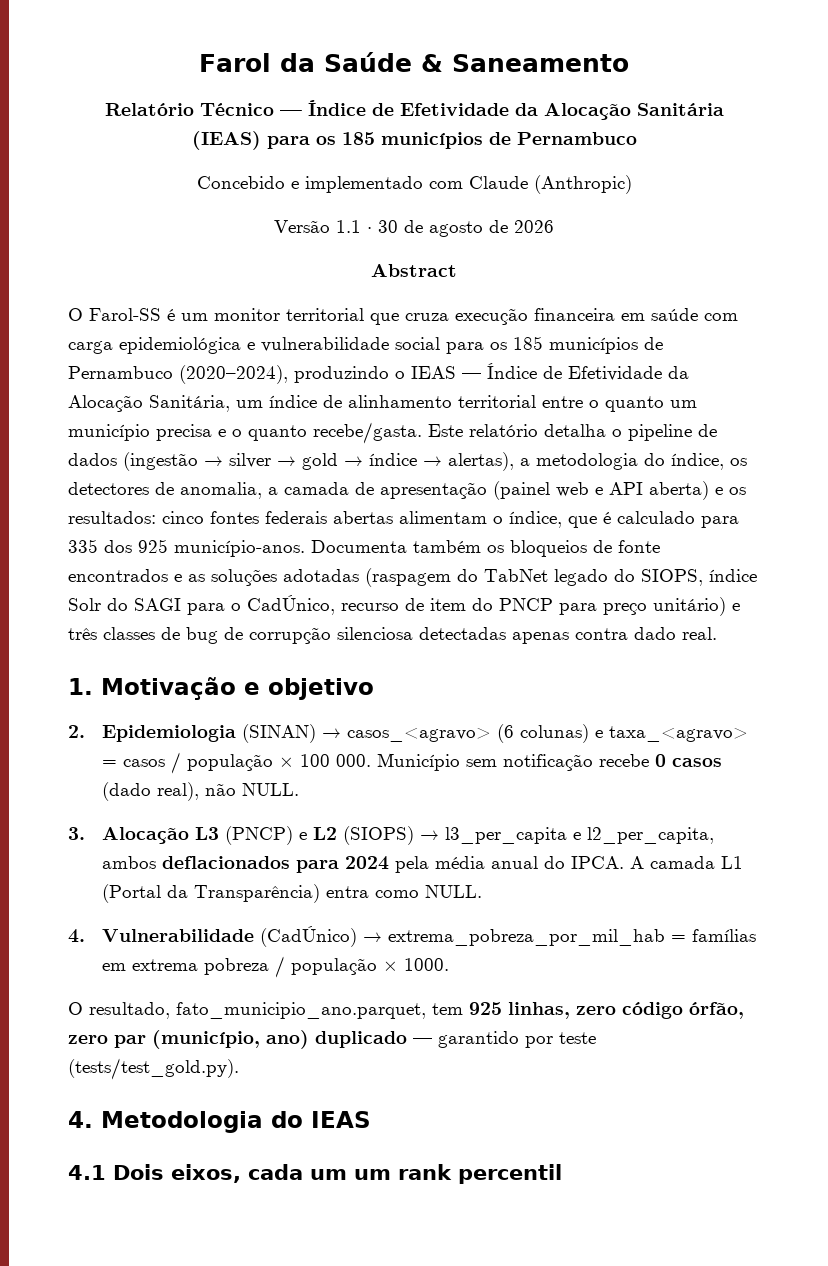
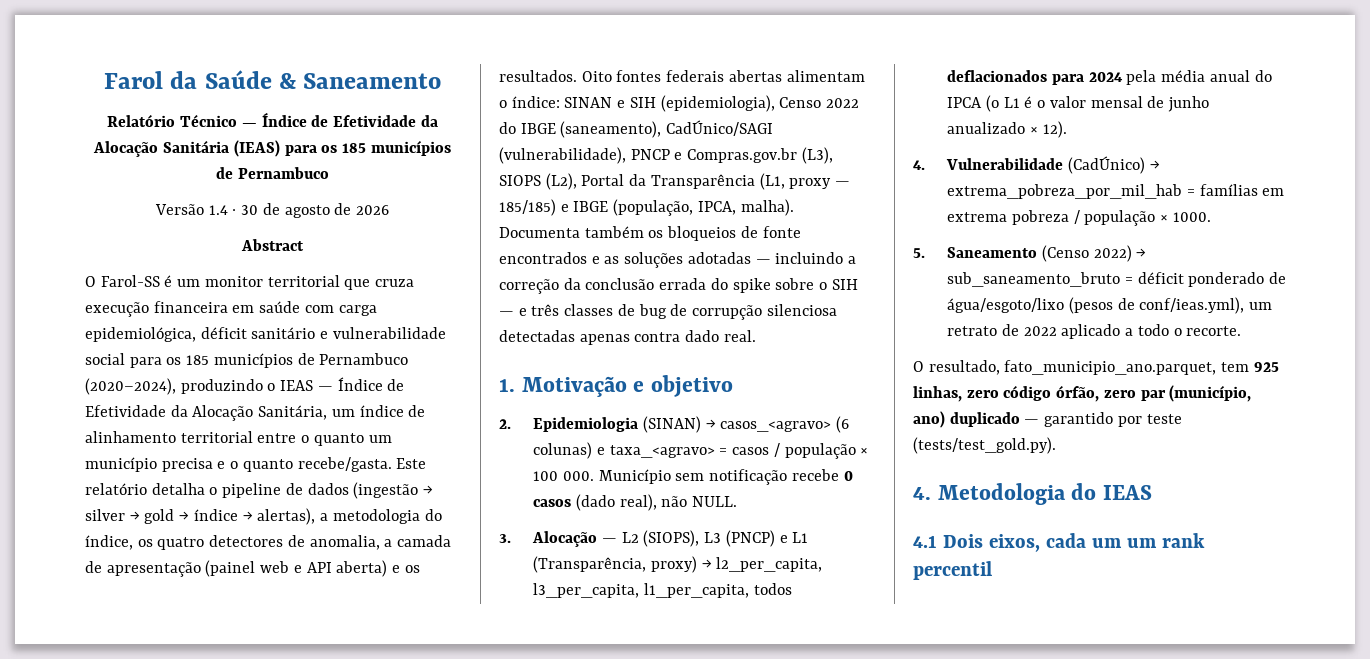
- Concebido e implementado com Claude (Anthropic)
- Versão 1.1 · 30 de agosto de 2026
+ Versão 1.4 · 30 de agosto de 2026
- O Farol-SS é um monitor territorial que cruza execução financeira em saúde com carga epidemiológica e vulnerabilidade social para os 185 municípios de Pernambuco (2020–2024), produzindo o IEAS — Índice de Efetividade da Alocação Sanitária, um índice de alinhamento territorial entre o quanto um município precisa e o quanto recebe/gasta.
+ O Farol-SS é um monitor territorial que cruza execução financeira em saúde com carga epidemiológica, déficit sanitário e vulnerabilidade social para os 185 municípios de Pernambuco (2020–2024), produzindo o IEAS — Índice de Efetividade da Alocação Sanitária, um índice de alinhamento territorial entre o quanto um município precisa e o quanto recebe/gasta.
- Este relatório detalha o pipeline de dados (ingestão → silver → gold → índice → alertas), a metodologia do índice, os detectores de anomalia, a camada de apresentação (painel web e API aberta) e os resultados: cinco fontes federais abertas alimentam o índice, que é calculado para 335 dos 925 município-anos.
+ Este relatório detalha o pipeline de dados (ingestão → silver → gold → índice → alertas), a metodologia do índice, os quatro detectores de anomalia, a camada de apresentação (painel web e API aberta) e os resultados. Oito fontes federais abertas alimentam o índice: SINAN e SIH (epidemiologia), Censo 2022 do IBGE (saneamento), CadÚnico/SAGI (vulnerabilidade), PNCP e Compras.gov.br (L3), SIOPS (L2), Portal da Transparência (L1, proxy — 185/185) e IBGE (população, IPCA, malha).
- Documenta também os bloqueios de fonte encontrados e as soluções adotadas (raspagem do TabNet legado do SIOPS, índice Solr do SAGI para o CadÚnico, recurso de item do PNCP para preço unitário) e três classes de bug de corrupção silenciosa detectadas apenas contra dado real.
+ Documenta também os bloqueios de fonte encontrados e as soluções adotadas — incluindo a correção da conclusão errada do spike sobre o SIH — e três classes de bug de corrupção silenciosa detectadas apenas contra dado real.
- 3. Alocação L3 (PNCP) e L2 (SIOPS) → l3_per_capita e l2_per_capita, ambos deflacionados para 2024 pela média anual do IPCA. A camada L1 (Portal da Transparência) entra como NULL.
+ 3. Alocação — L2 (SIOPS), L3 (PNCP) e L1 (Transparência, proxy) → l2_per_capita, l3_per_capita, l1_per_capita, todos deflacionados para 2024 pela média anual do IPCA (o L1 é o valor mensal de junho anualizado × 12).
+ 5. Saneamento (Censo 2022) → sub_saneamento_bruto = déficit ponderado de água/esgoto/lixo (pesos de conf/ieas.yml), um retrato de 2022 aplicado a todo o recorte.

